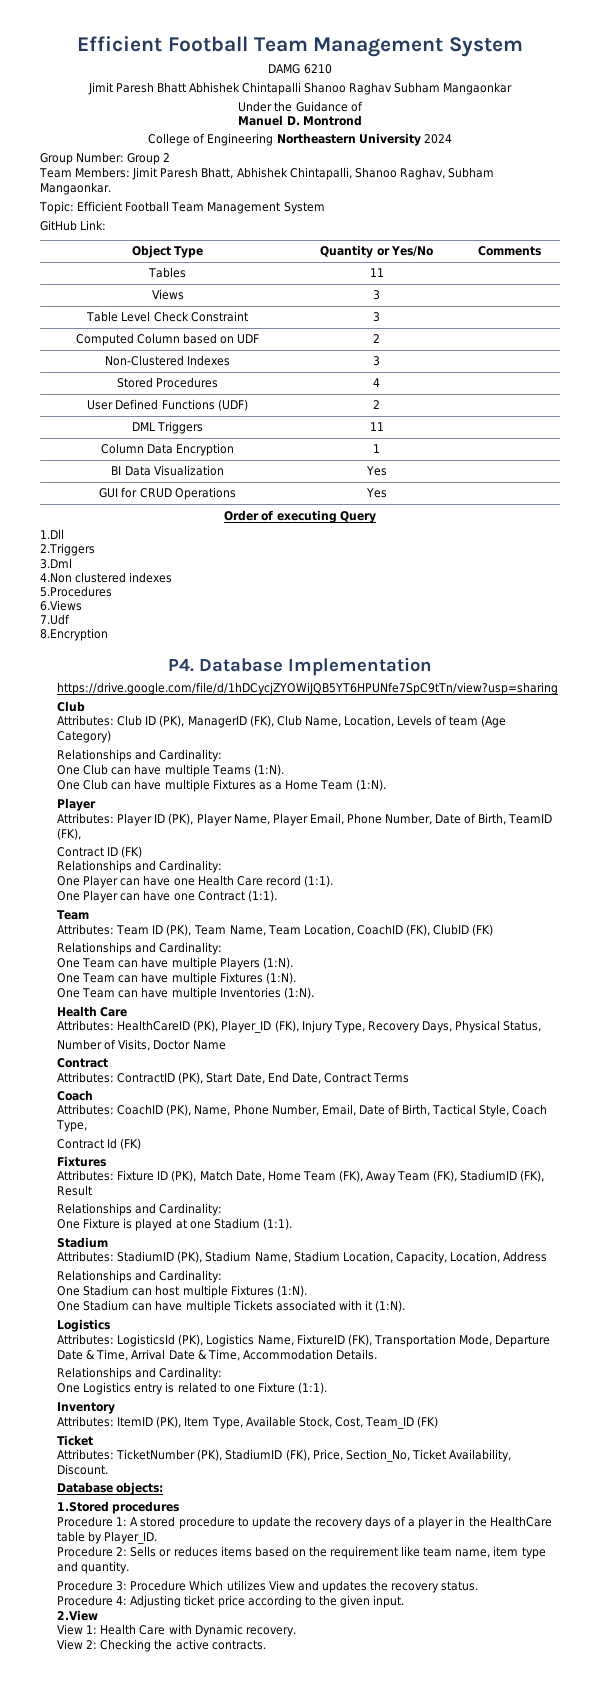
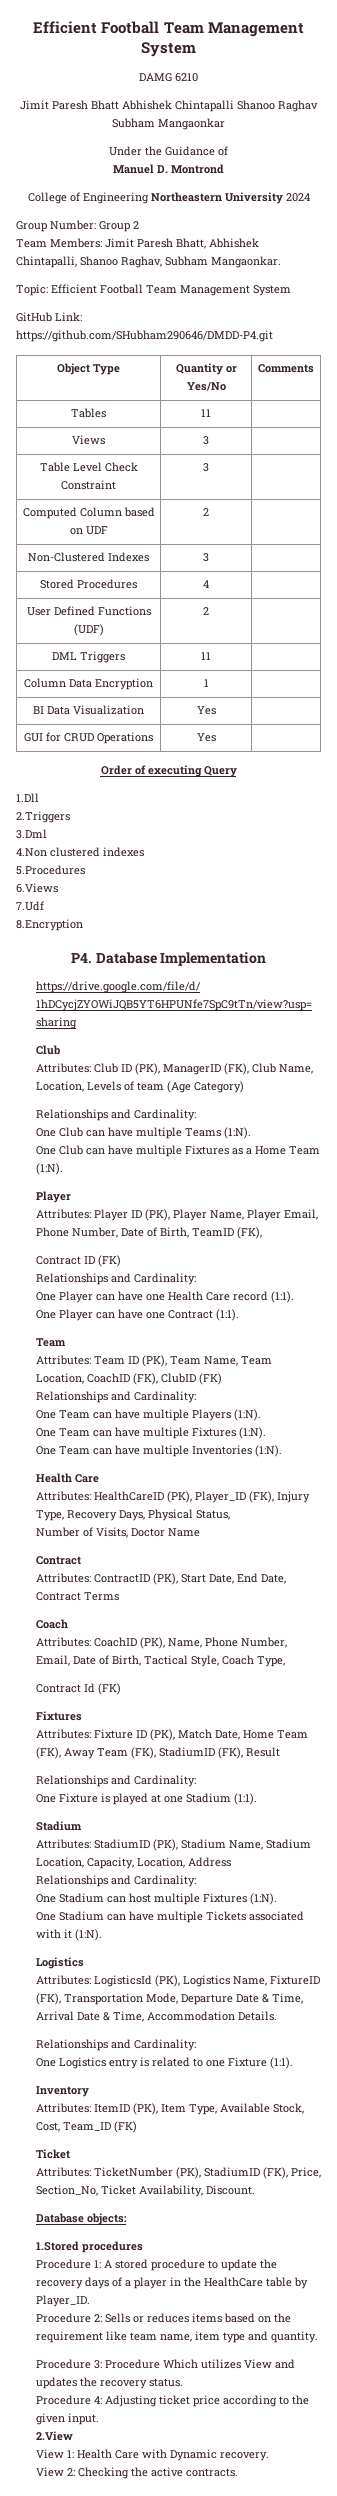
- GitHub Link:
+ GitHub Link: https://github.com/SHubham290646/DMDD-P4.git

